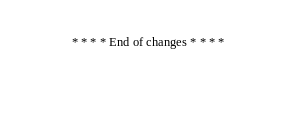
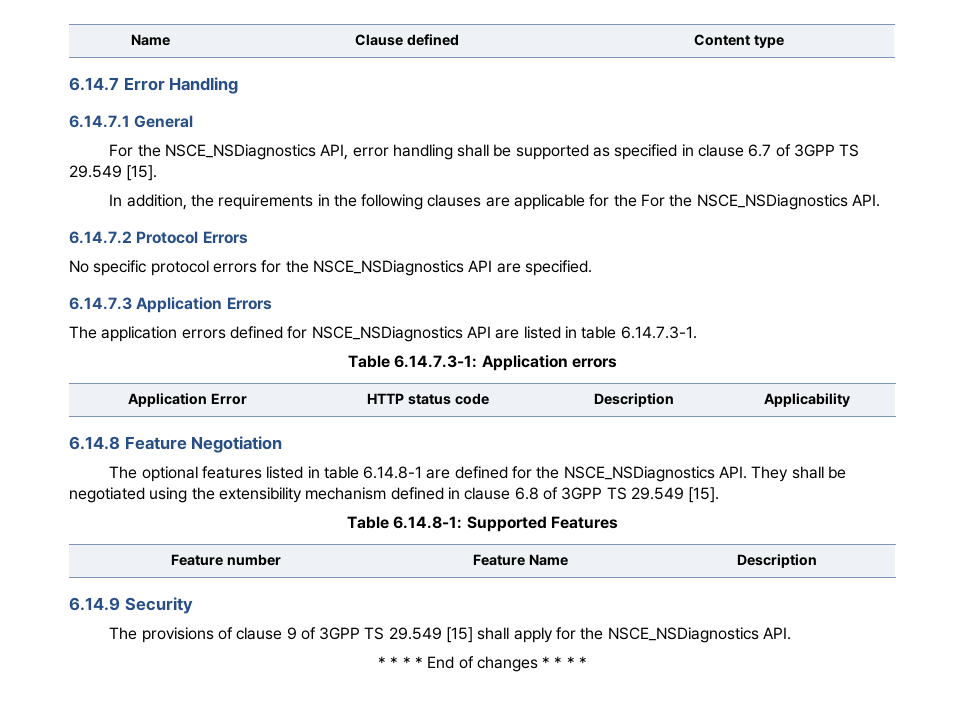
+ Name | Clause defined | Content type
+ 6.14.7 Error Handling
+ 6.14.7.1 General
+ For the NSCE_NSDiagnostics API, error handling shall be supported as specified in clause 6.7 of 3GPP TS 29.549 [15].
+ In addition, the requirements in the following clauses are applicable for the For the NSCE_NSDiagnostics API.
+ 6.14.7.2 Protocol Errors
+ No specific protocol errors for the NSCE_NSDiagnostics API are specified.
+ 6.14.7.3 Application Errors
+ The application errors defined for NSCE_NSDiagnostics API are listed in table 6.14.7.3-1.
+ Table 6.14.7.3-1: Application errors
+ Application Error | HTTP status code | Description | Applicability
+ 6.14.8 Feature Negotiation
+ The optional features listed in table 6.14.8-1 are defined for the NSCE_NSDiagnostics API. They shall be negotiated using the extensibility mechanism defined in clause 6.8 of 3GPP TS 29.549 [15].
+ Table 6.14.8-1: Supported Features
+ Feature number | Feature Name | Description
+ 6.14.9 Security
+ The provisions of clause 9 of 3GPP TS 29.549 [15] shall apply for the NSCE_NSDiagnostics API.

